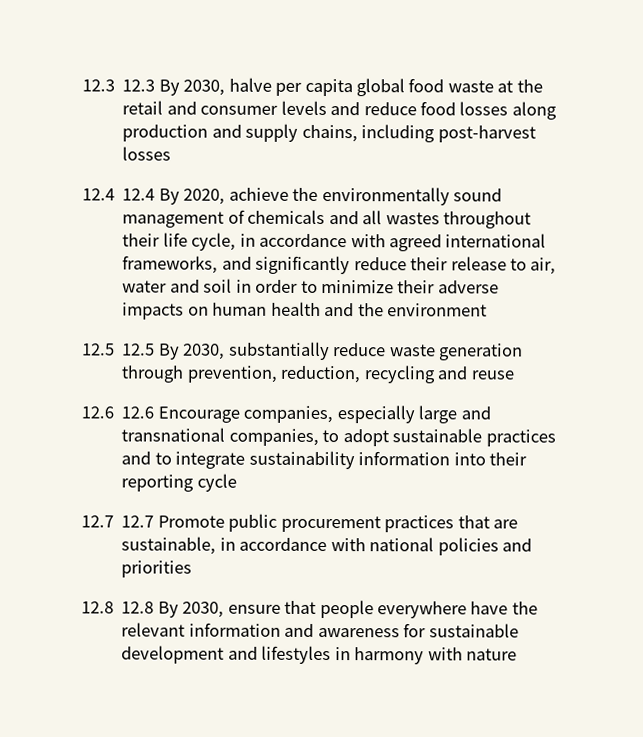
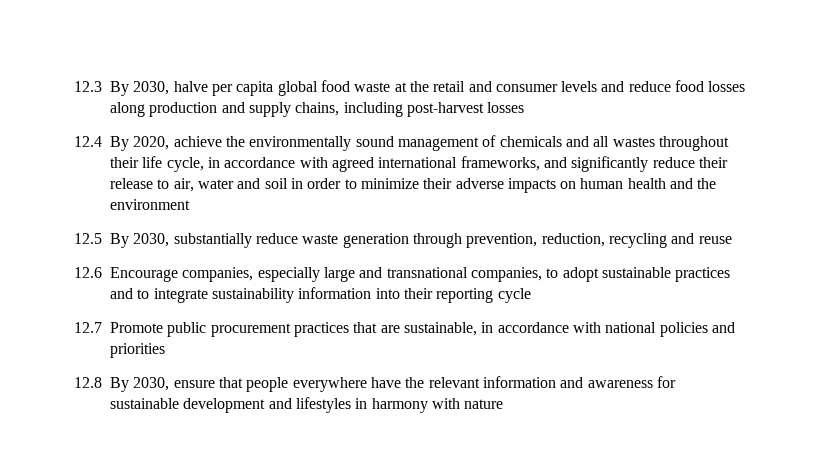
- 12.3 12.3 By 2030, halve per capita global food waste at the retail and consumer levels and reduce food losses along production and supply chains, including post-harvest losses
+ 12.3 By 2030, halve per capita global food waste at the retail and consumer levels and reduce food losses along production and supply chains, including post-harvest losses
- 12.4 12.4 By 2020, achieve the environmentally sound management of chemicals and all wastes throughout their life cycle, in accordance with agreed international frameworks, and significantly reduce their release to air, water and soil in order to minimize their adverse impacts on human health and the environment
+ 12.4 By 2020, achieve the environmentally sound management of chemicals and all wastes throughout their life cycle, in accordance with agreed international frameworks, and significantly reduce their release to air, water and soil in order to minimize their adverse impacts on human health and the environment
- 12.5 12.5 By 2030, substantially reduce waste generation through prevention, reduction, recycling and reuse
+ 12.5 By 2030, substantially reduce waste generation through prevention, reduction, recycling and reuse
- 12.6 12.6 Encourage companies, especially large and transnational companies, to adopt sustainable practices and to integrate sustainability information into their reporting cycle
+ 12.6 Encourage companies, especially large and transnational companies, to adopt sustainable practices and to integrate sustainability information into their reporting cycle
- 12.7 12.7 Promote public procurement practices that are sustainable, in accordance with national policies and priorities
+ 12.7 Promote public procurement practices that are sustainable, in accordance with national policies and priorities
- 12.8 12.8 By 2030, ensure that people everywhere have the relevant information and awareness for sustainable development and lifestyles in harmony with nature
+ 12.8 By 2030, ensure that people everywhere have the relevant information and awareness for sustainable development and lifestyles in harmony with nature

